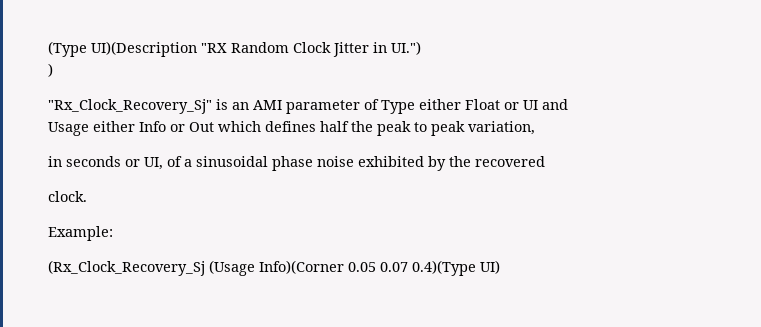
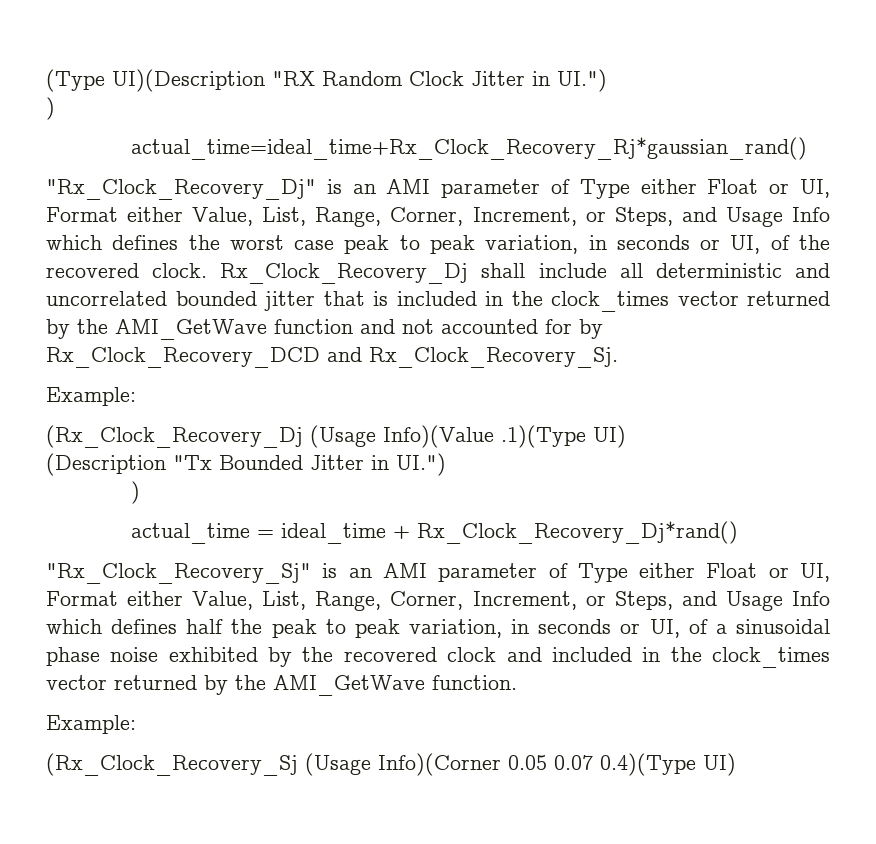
+ actual_time=ideal_time+Rx_Clock_Recovery_Rj*gaussian_rand()
+ "Rx_Clock_Recovery_Dj" is an AMI parameter of Type either Float or UI, Format either Value, List, Range, Corner, Increment, or Steps, and Usage Info which defines the worst case peak to peak variation, in seconds or UI, of the recovered clock. Rx_Clock_Recovery_Dj shall include all deterministic and uncorrelated bounded jitter that is included in the clock_times vector returned by the AMI_GetWave function and not accounted for by Rx_Clock_Recovery_DCD and Rx_Clock_Recovery_Sj.
+ Example:
+ (Rx_Clock_Recovery_Dj (Usage Info)(Value .1)(Type UI)
+ (Description "Tx Bounded Jitter in UI.")
+ )
+ actual_time = ideal_time + Rx_Clock_Recovery_Dj*rand()
- "Rx_Clock_Recovery_Sj" is an AMI parameter of Type either Float or UI and
- Usage either Info or Out which defines half the peak to peak variation,
- in seconds or UI, of a sinusoidal phase noise exhibited by the recovered
- clock.
+ "Rx_Clock_Recovery_Sj" is an AMI parameter of Type either Float or UI, Format either Value, List, Range, Corner, Increment, or Steps, and Usage Info which defines half the peak to peak variation, in seconds or UI, of a sinusoidal phase noise exhibited by the recovered clock and included in the clock_times vector returned by the AMI_GetWave function.

